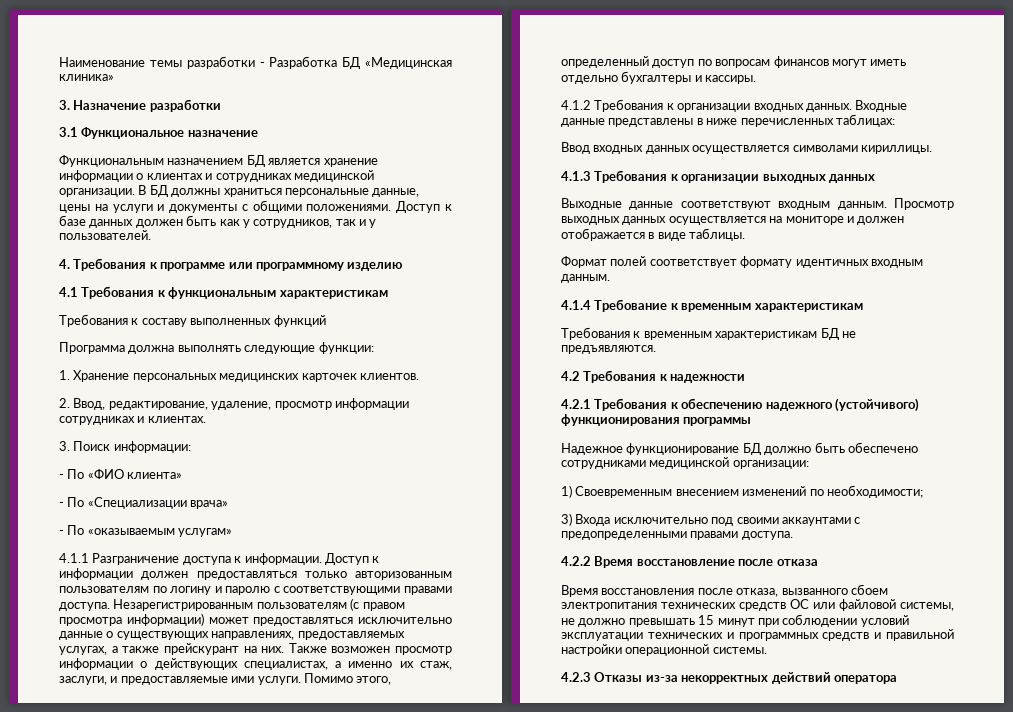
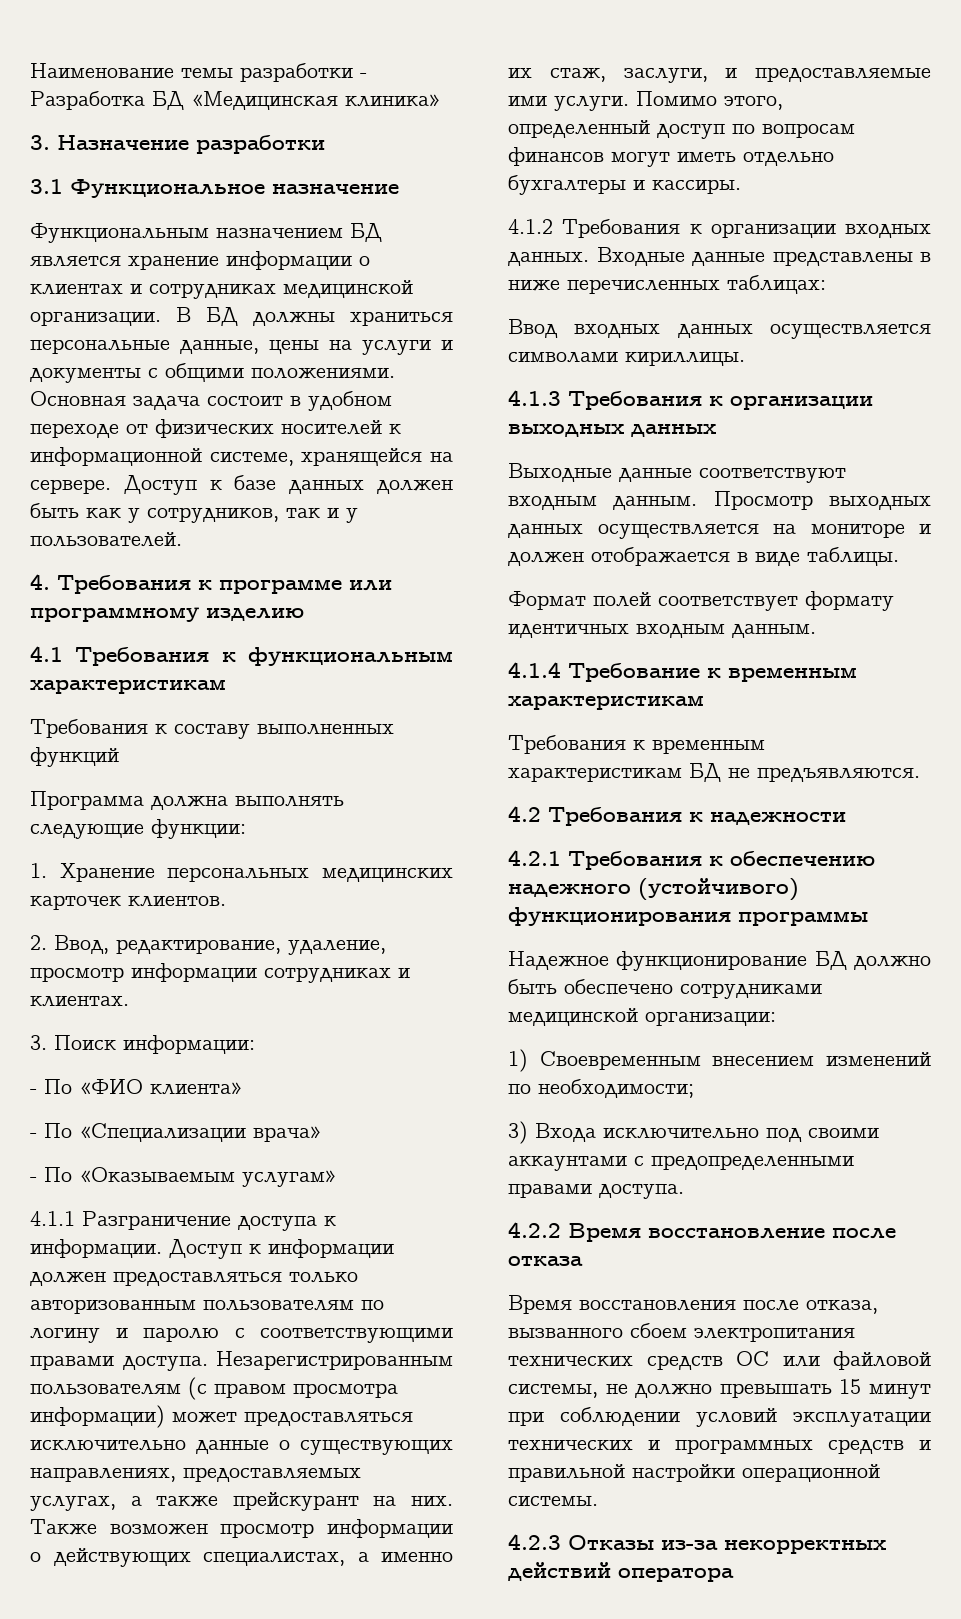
+ Основная задача состоит в удобном переходе от физических носителей к информационной системе, хранящейся на сервере.
- - По «оказываемым услугам»
+ - По «Оказываемым услугам»

